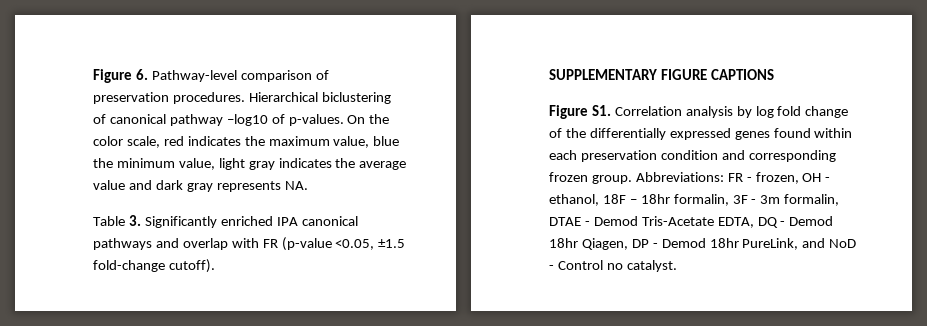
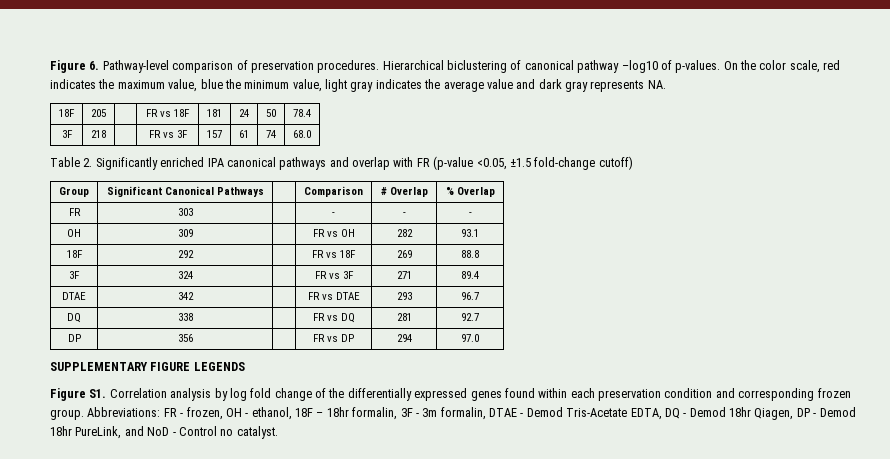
+ 18F | 205 | | FR vs 18F | 181 | 24 | 50 | 78.4
+ 3F | 218 | | FR vs 3F | 157 | 61 | 74 | 68.0
- Table 3. Significantly enriched IPA canonical pathways and overlap with FR (p-value <0.05, ±1.5 fold-change cutoff).
+ Table 2. Significantly enriched IPA canonical pathways and overlap with FR (p-value <0.05, ±1.5 fold-change cutoff)
+ Group | Significant Canonical Pathways | | Comparison | # Overlap | % Overlap
+ FR | 303 | | - | - | -
+ OH | 309 | | FR vs OH | 282 | 93.1
+ 18F | 292 | | FR vs 18F | 269 | 88.8
+ 3F | 324 | | FR vs 3F | 271 | 89.4
+ DTAE | 342 | | FR vs DTAE | 293 | 96.7
+ DQ | 338 | | FR vs DQ | 281 | 92.7
+ DP | 356 | | FR vs DP | 294 | 97.0
- SUPPLEMENTARY FIGURE CAPTIONS
+ SUPPLEMENTARY FIGURE LEGENDS

